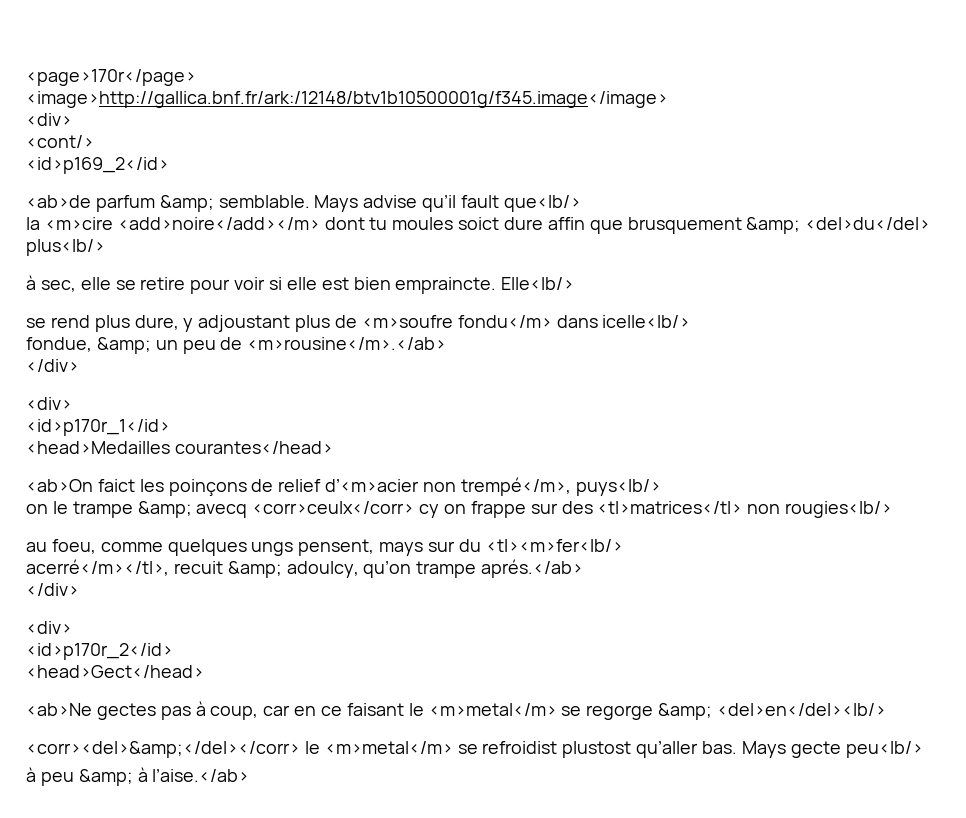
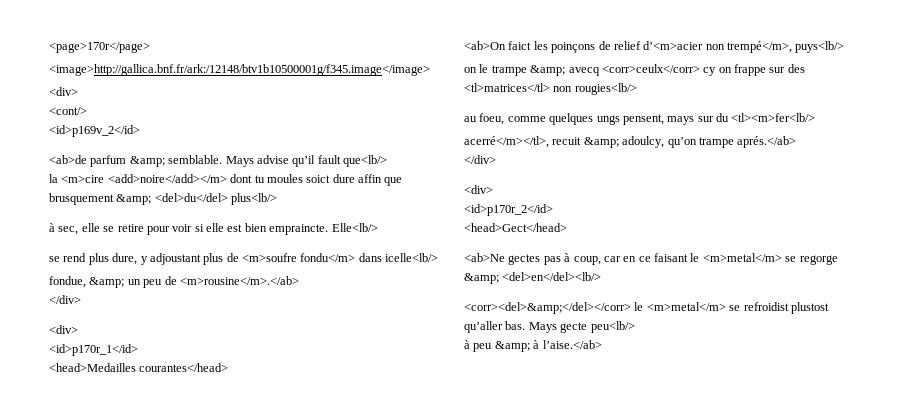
- <id>p169_2</id>
+ <id>p169v_2</id>

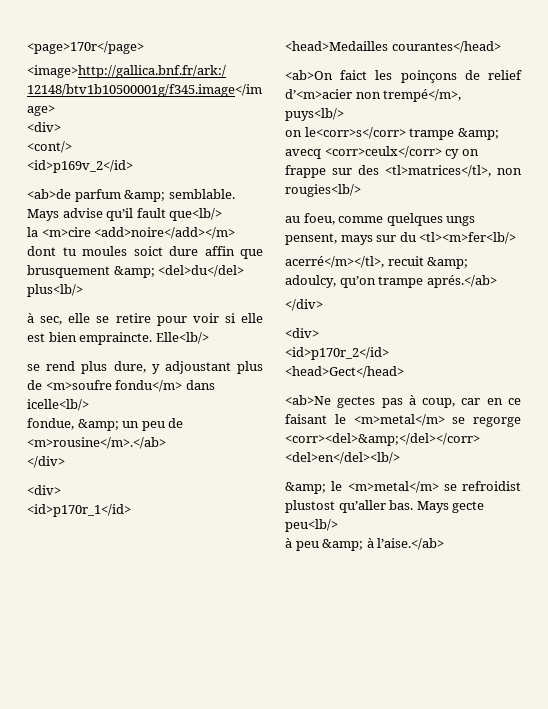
- on le trampe &amp; avecq <corr>ceulx</corr> cy on frappe sur des <tl>matrices</tl> non rougies<lb/>
+ on le<corr>s</corr> trampe &amp; avecq <corr>ceulx</corr> cy on frappe sur des <tl>matrices</tl>, non rougies<lb/>
- <ab>Ne gectes pas à coup, car en ce faisant le <m>metal</m> se regorge &amp; <del>en</del><lb/>
+ <ab>Ne gectes pas à coup, car en ce faisant le <m>metal</m> se regorge <corr><del>&amp;</del></corr> <del>en</del><lb/>
- <corr><del>&amp;</del></corr> le <m>metal</m> se refroidist plustost qu’aller bas.
+ &amp; le <m>metal</m> se refroidist plustost qu’aller bas.

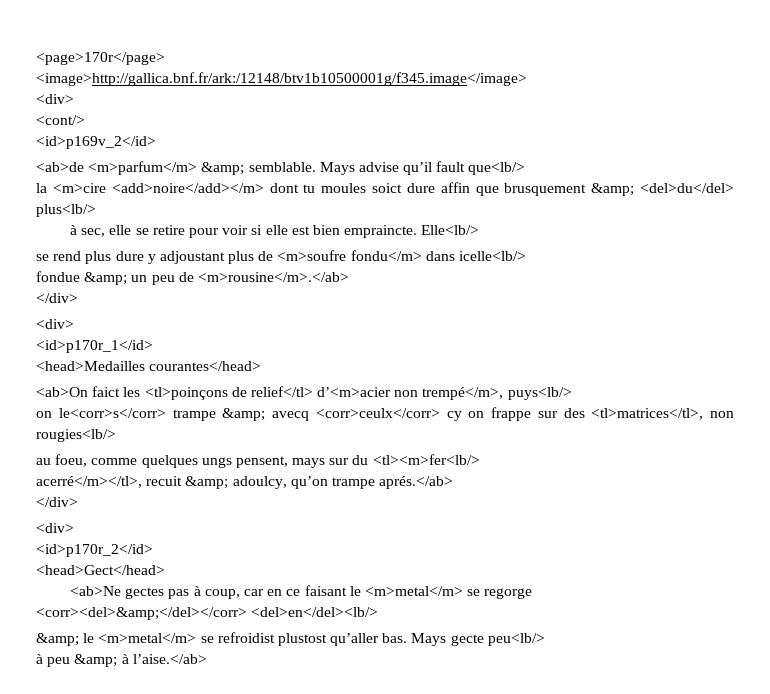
- <ab>de parfum &amp; semblable.
+ <ab>de <m>parfum</m> &amp; semblable.
- se rend plus dure, y adjoustant plus de <m>soufre fondu</m> dans icelle<lb/>
+ se rend plus dure y adjoustant plus de <m>soufre fondu</m> dans icelle<lb/>
- fondue, &amp; un peu de <m>rousine</m>.</ab>
+ fondue &amp; un peu de <m>rousine</m>.</ab>
- <ab>On faict les poinçons de relief d’<m>acier non trempé</m>, puys<lb/>
+ <ab>On faict les <tl>poinçons de relief</tl> d’<m>acier non trempé</m>, puys<lb/>

